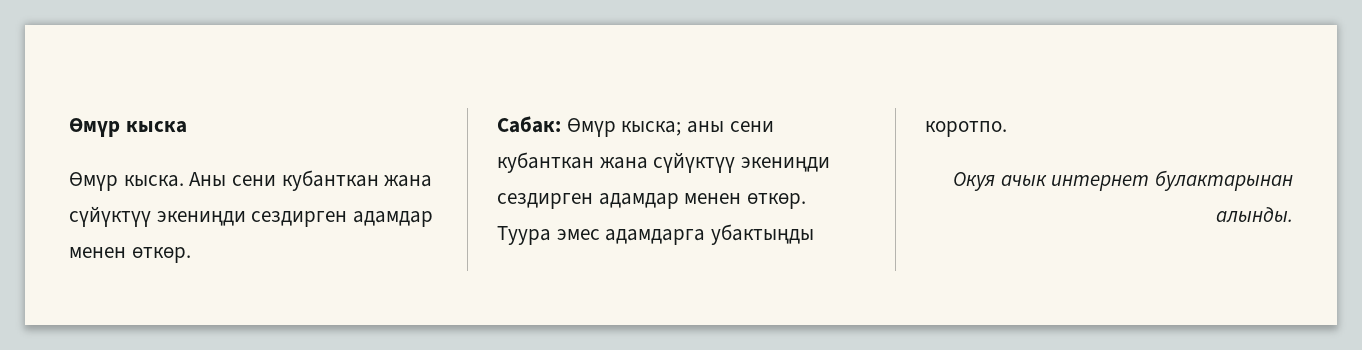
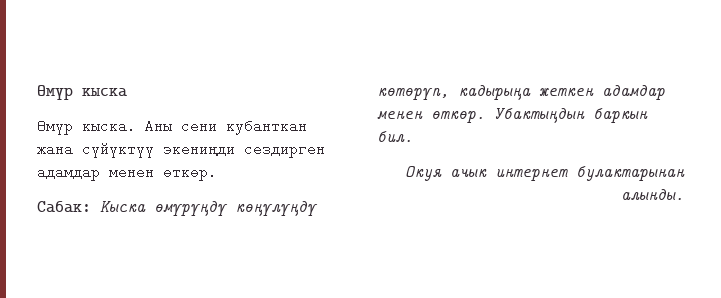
- Сабак: Өмүр кыска; аны сени кубанткан жана сүйүктүү экениңди сездирген адамдар менен өткөр. Туура эмес адамдарга убактыңды коротпо.
+ Сабак: Кыска өмүрүңдү көңүлүңдү көтөрүп, кадырыңа жеткен адамдар менен өткөр. Убактыңдын баркын бил.

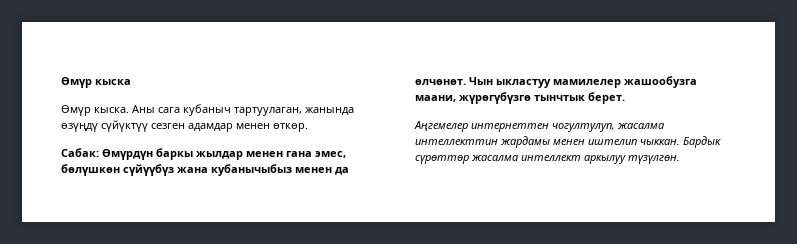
- Аны сени кубанткан жана сүйүктүү экениңди сездирген адамдар менен өткөр.
- Сабак: Кыска өмүрүңдү көңүлүңдү көтөрүп, кадырыңа жеткен адамдар менен өткөр. Убактыңдын баркын бил.
- Окуя ачык интернет булактарынан алынды.
+ Аны сага кубаныч тартуулаган, жанында өзүңдү сүйүктүү сезген адамдар менен өткөр.
+ Сабак: Өмүрдүн баркы жылдар менен гана эмес, бөлүшкөн сүйүүбүз жана кубанычыбыз менен да өлчөнөт. Чын ыкластуу мамилелер жашообузга маани, жүрөгүбүзгө тынчтык берет.
+ Аңгемелер интернеттен чогултулуп, жасалма интеллекттин жардамы менен иштелип чыккан. Бардык сүрөттөр жасалма интеллект аркылуу түзүлгөн.

